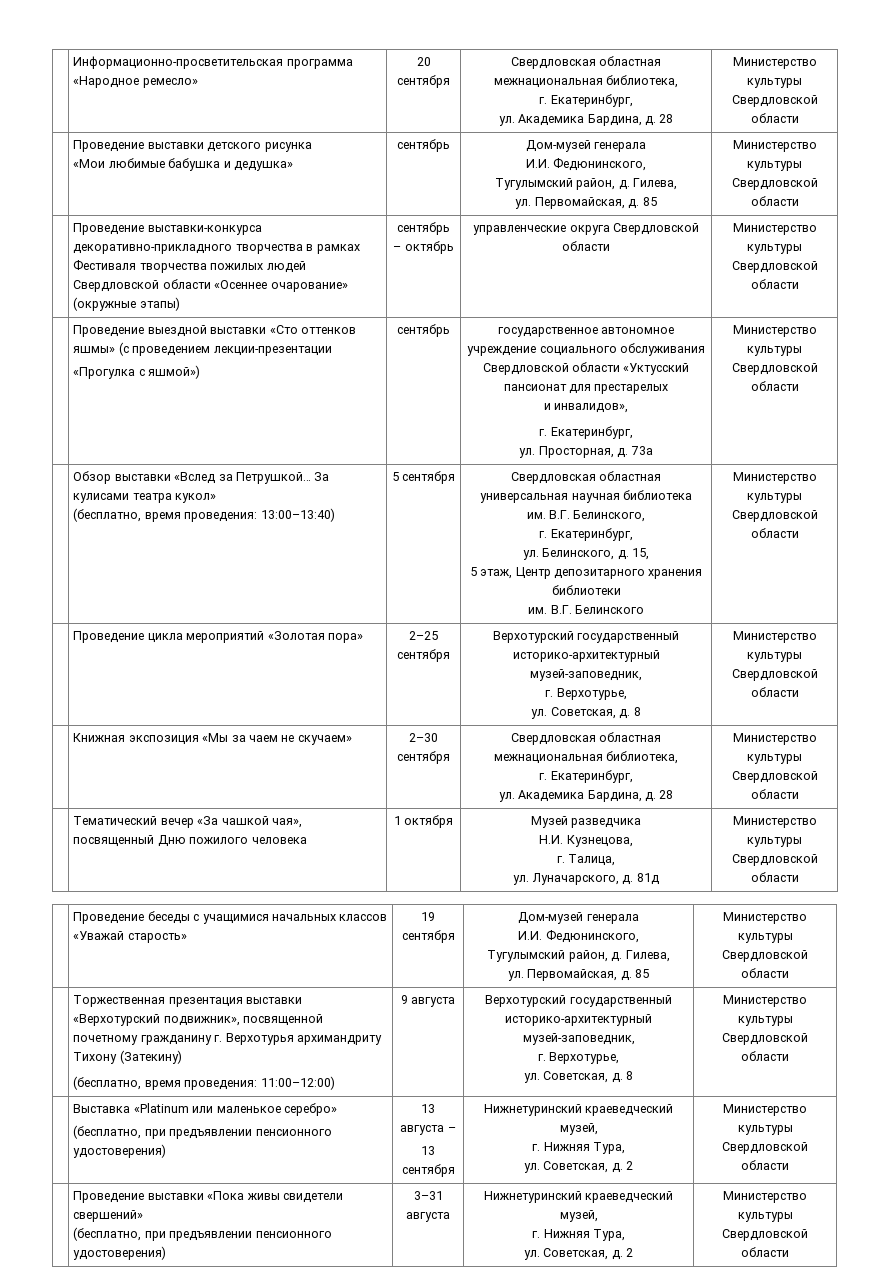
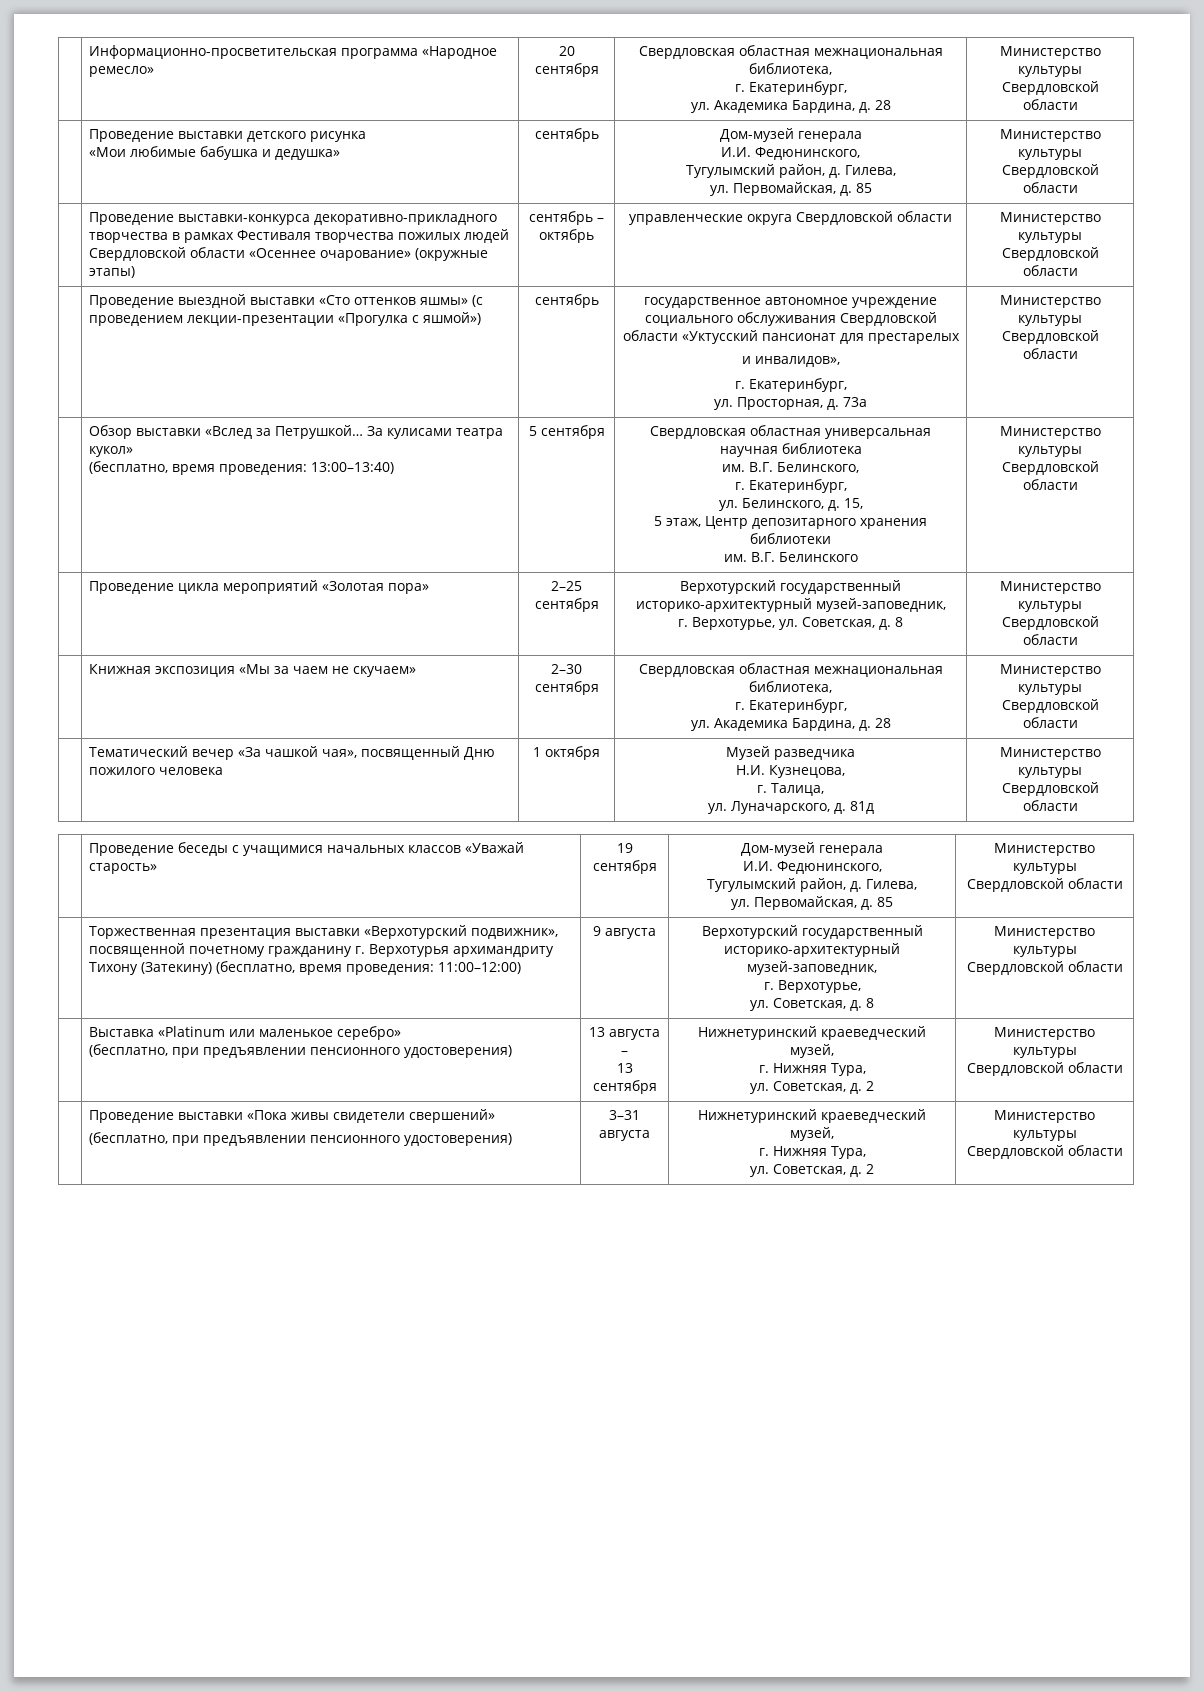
- | Проведение выездной выставки «Сто оттенков яшмы» (с проведением лекции-презентации
- «Прогулка с яшмой») | сентябрь | государственное автономное учреждение социального обслуживания Свердловской области «Уктусский пансионат для престарелых
+ | Проведение выездной выставки «Сто оттенков яшмы» (с проведением лекции-презентации «Прогулка с яшмой») | сентябрь | государственное автономное учреждение социального обслуживания Свердловской области «Уктусский пансионат для престарелых
  | Проведение цикла мероприятий «Золотая пора» | 2–25 сентября | Верхотурский государственный историко-архитектурный музей-заповедник,
- г. Верхотурье,
- ул. Советская, д. 8 | Министерство культуры Свердловской области
+ г. Верхотурье, ул. Советская, д. 8 | Министерство культуры Свердловской области
- | Торжественная презентация выставки «Верхотурский подвижник», посвященной почетному гражданину г. Верхотурья архимандриту Тихону (Затекину)
- (бесплатно, время проведения: 11:00–12:00) | 9 августа | Верхотурский государственный историко-архитектурный музей-заповедник,
+ | Торжественная презентация выставки «Верхотурский подвижник», посвященной почетному гражданину г. Верхотурья архимандриту Тихону (Затекину) (бесплатно, время проведения: 11:00–12:00) | 9 августа | Верхотурский государственный историко-архитектурный музей-заповедник,

